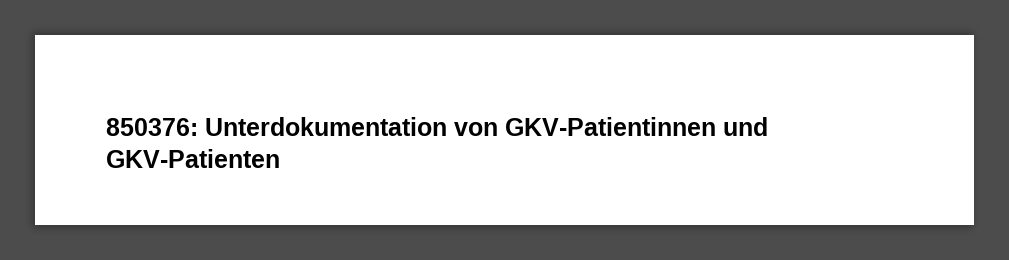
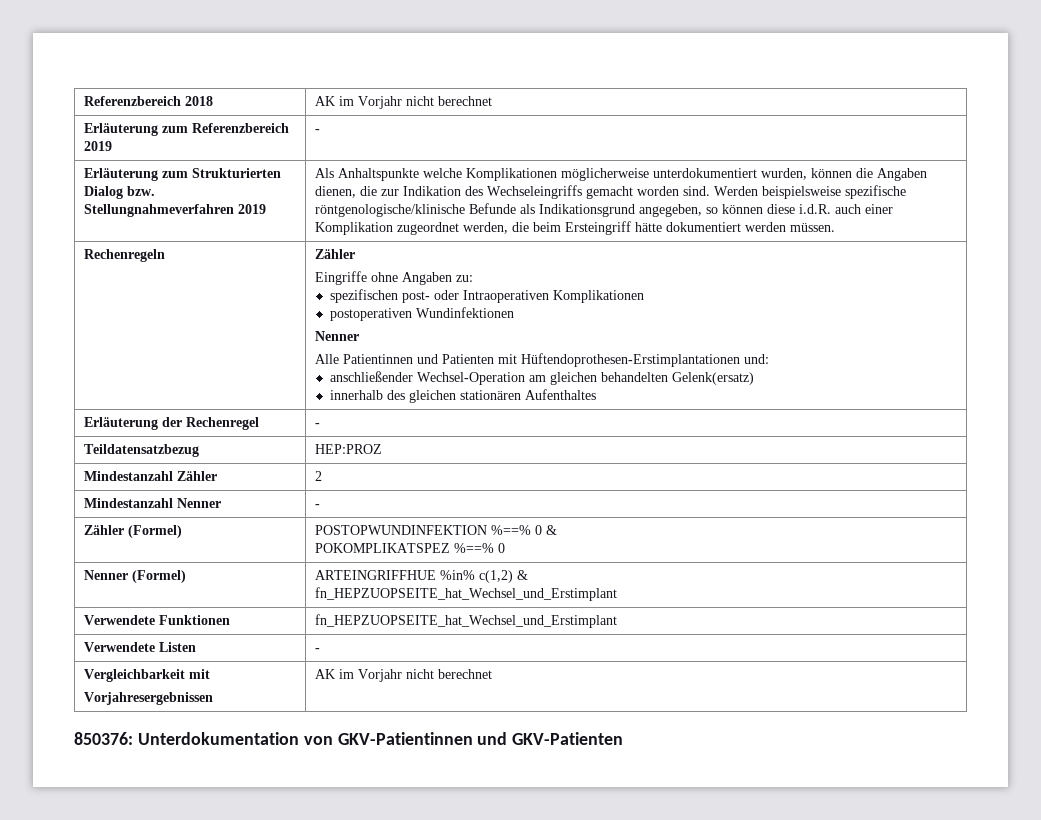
+ Referenzbereich 2018 | AK im Vorjahr nicht berechnet
+ Erläuterung zum Referenzbereich 2019 | -
+ Erläuterung zum Strukturierten Dialog bzw. Stellungnahmeverfahren 2019 | Als Anhaltspunkte welche Komplikationen möglicherweise unterdokumentiert wurden, können die Angaben dienen, die zur Indikation des Wechseleingriffs gemacht worden sind. Werden beispielsweise spezifische röntgenologische/klinische Befunde als Indikationsgrund angegeben, so können diese i.d.R. auch einer Komplikation zugeordnet werden, die beim Ersteingriff hätte dokumentiert werden müssen.
+ Rechenregeln | Zähler
+ Eingriffe ohne Angaben zu:
+ spezifischen post- oder Intraoperativen Komplikationen
+ postoperativen Wundinfektionen
+ Nenner
+ Alle Patientinnen und Patienten mit Hüftendoprothesen-Erstimplantationen und:
+ anschließender Wechsel-Operation am gleichen behandelten Gelenk(ersatz)
+ innerhalb des gleichen stationären Aufenthaltes
+ Erläuterung der Rechenregel | -
+ Teildatensatzbezug | HEP:PROZ
+ Mindestanzahl Zähler | 2
+ Mindestanzahl Nenner | -
+ Zähler (Formel) | POSTOPWUNDINFEKTION %==% 0 &
+ POKOMPLIKATSPEZ %==% 0
+ Nenner (Formel) | ARTEINGRIFFHUE %in% c(1,2) &
+ fn_HEPZUOPSEITE_hat_Wechsel_und_Erstimplant
+ Verwendete Funktionen | fn_HEPZUOPSEITE_hat_Wechsel_und_Erstimplant
+ Verwendete Listen | -
+ Vergleichbarkeit mit
+ Vorjahresergebnissen | AK im Vorjahr nicht berechnet

